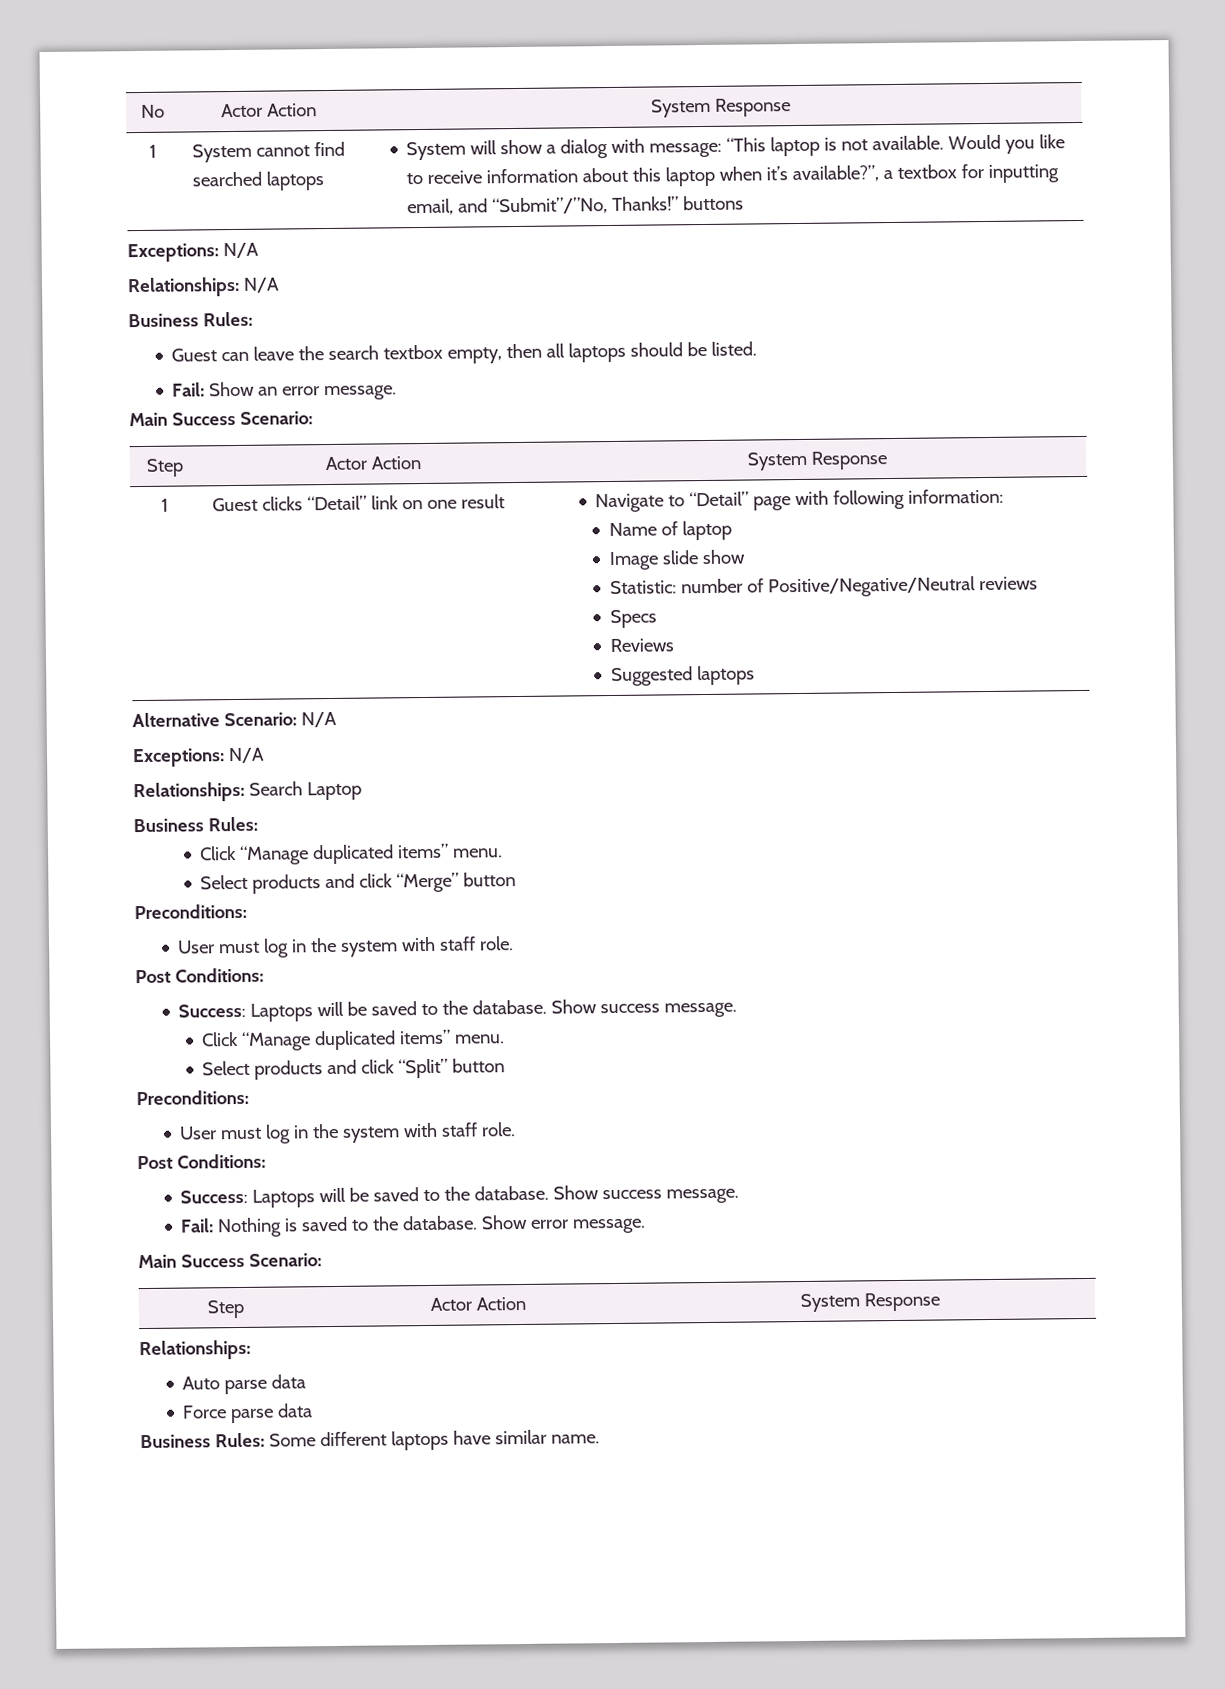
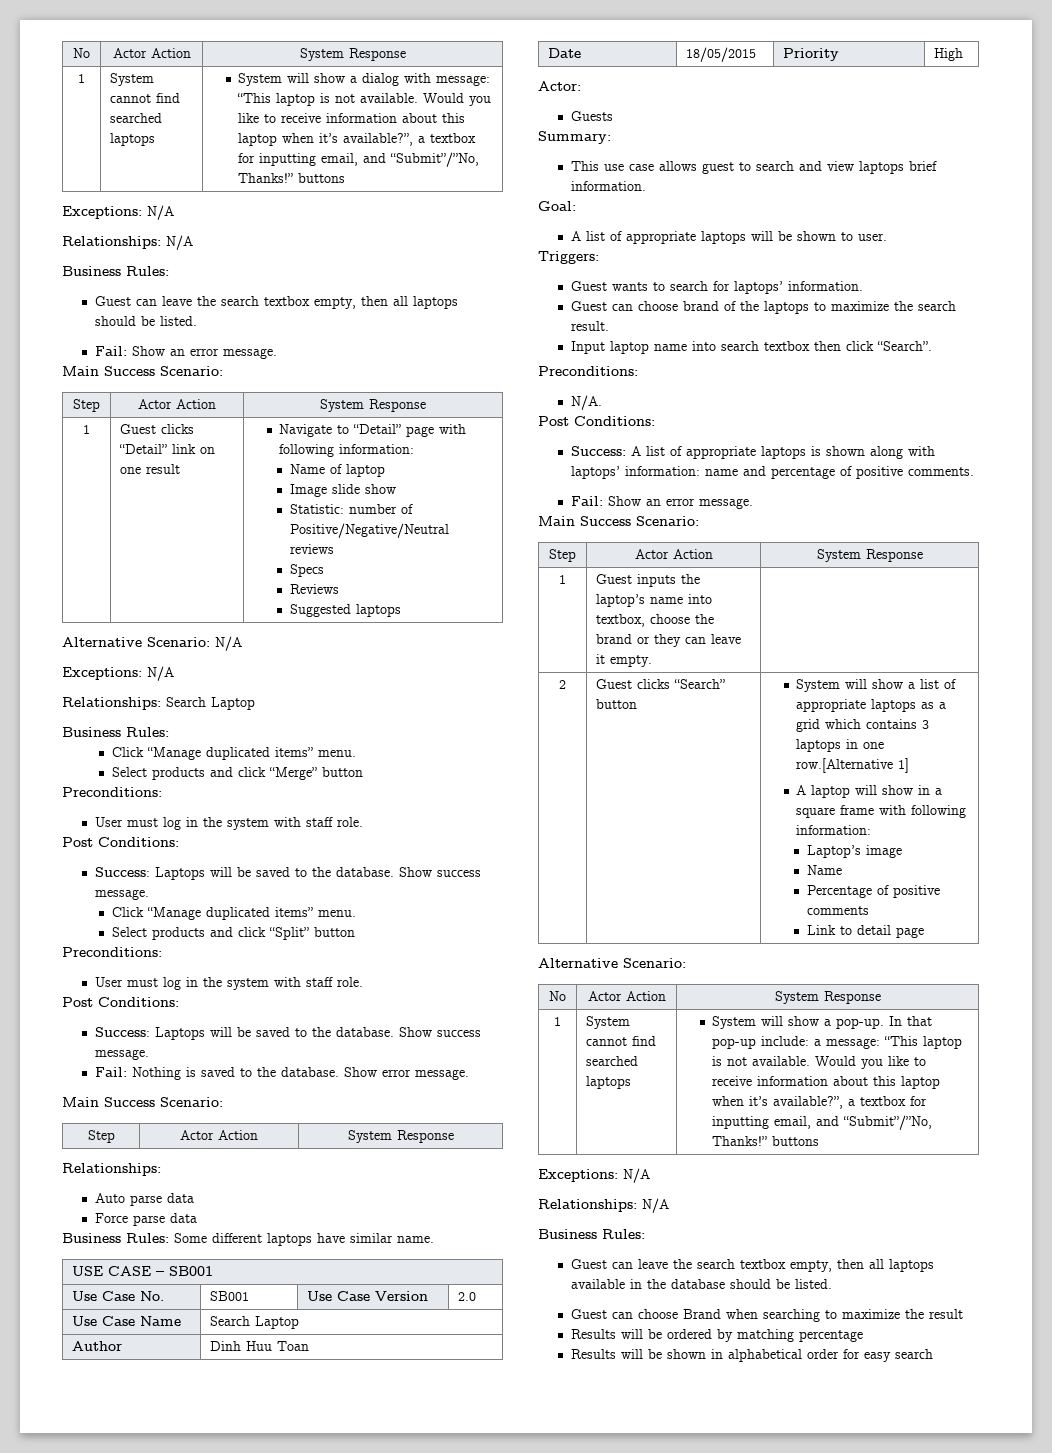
+ USE CASE – SB001
+ Use Case No. | SB001 | Use Case Version | 2.0
+ Use Case Name | Search Laptop
+ Author | Dinh Huu Toan
+ Date | 18/05/2015 | Priority | High
+ Actor:
+ Guests
+ Summary:
+ This use case allows guest to search and view laptops brief information.
+ Goal:
+ A list of appropriate laptops will be shown to user.
+ Triggers:
+ Guest wants to search for laptops’ information.
+ Guest can choose brand of the laptops to maximize the search result.
+ Input laptop name into search textbox then click “Search”.
+ Preconditions:
+ N/A.
+ Post Conditions:
+ Success: A list of appropriate laptops is shown along with laptops’ information: name and percentage of positive comments.
+ Fail: Show an error message.
+ Main Success Scenario:
+ Step | Actor Action | System Response
+ 1 | Guest inputs the laptop’s name into textbox, choose the brand or they can leave it empty. |
+ 2 | Guest clicks “Search” button | System will show a list of appropriate laptops as a grid which contains 3 laptops in one row.[Alternative 1]
+ A laptop will show in a square frame with following information:
+ Laptop’s image
+ Name
+ Percentage of positive comments
+ Link to detail page
+ Alternative Scenario:
+ No | Actor Action | System Response
+ 1 | System cannot find searched laptops | System will show a pop-up. In that pop-up include: a message: “This laptop is not available. Would you like to receive information about this laptop when it’s available?”, a textbox for inputting email, and “Submit”/”No, Thanks!” buttons
+ Exceptions: N/A
+ Relationships: N/A
+ Business Rules:
+ Guest can leave the search textbox empty, then all laptops available in the database should be listed.
+ Guest can choose Brand when searching to maximize the result
+ Results will be ordered by matching percentage
+ Results will be shown in alphabetical order for easy search

